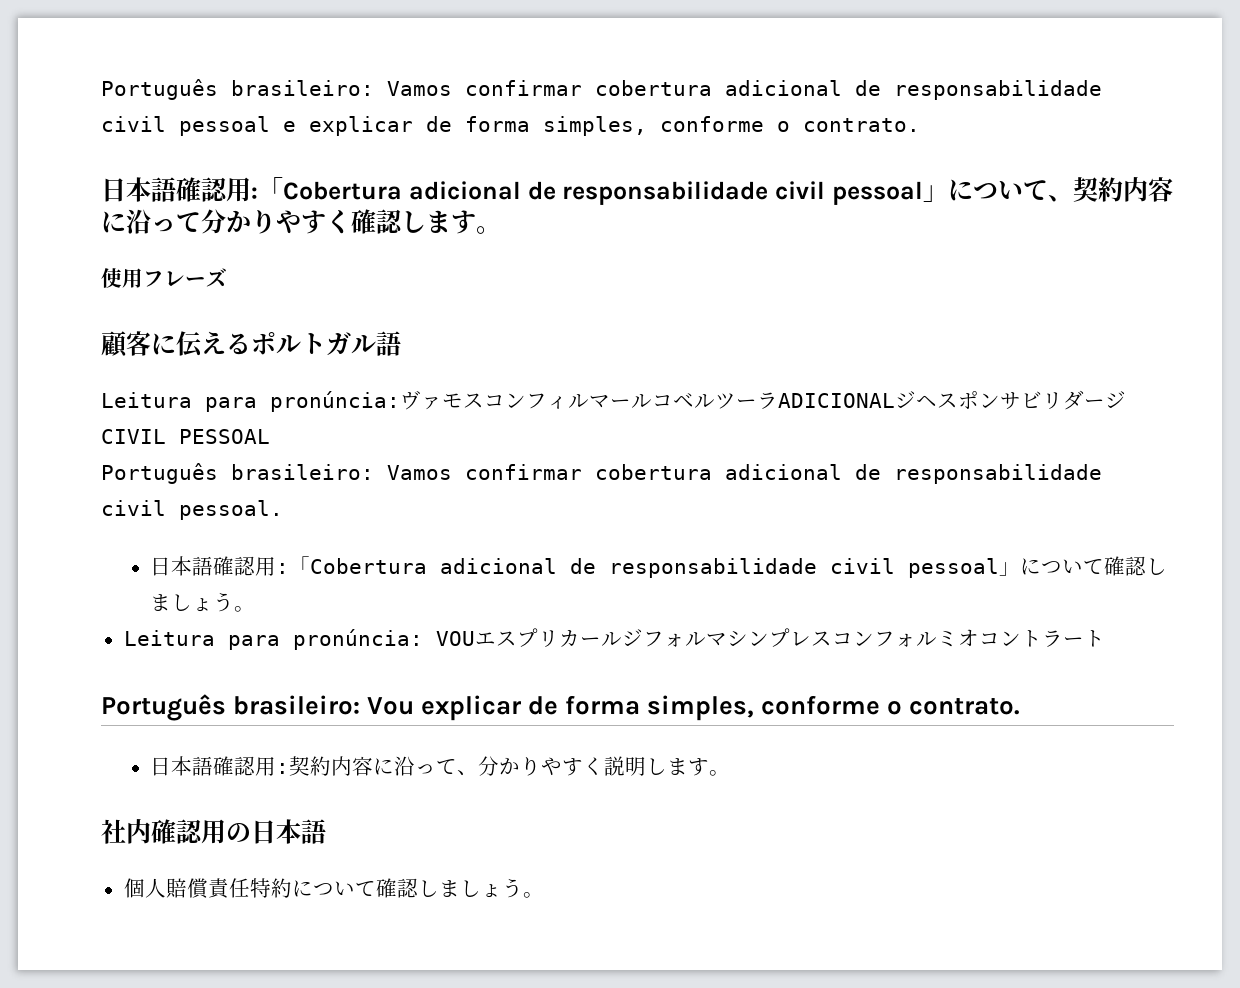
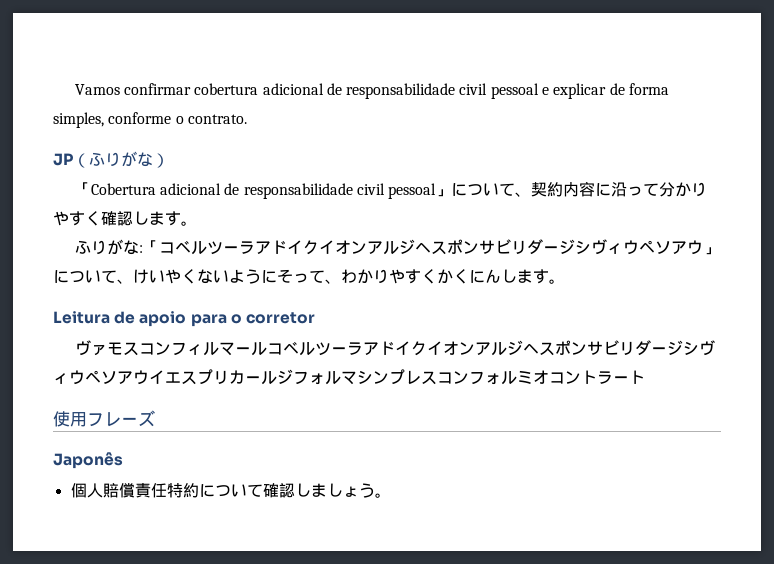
- Português brasileiro: Vamos confirmar cobertura adicional de responsabilidade civil pessoal e explicar de forma simples, conforme o contrato.
+ Vamos confirmar cobertura adicional de responsabilidade civil pessoal e explicar de forma simples, conforme o contrato.
- 日本語確認用:「Cobertura adicional de responsabilidade civil pessoal」について、契約内容に沿って分かりやすく確認します。
+ JP（ふりがな）
+ 「Cobertura adicional de responsabilidade civil pessoal」について、契約内容に沿って分かりやすく確認します。
- 使用フレーズ
- 顧客に伝えるポルトガル語
- Leitura para pronúncia:ヴァモスコンフィルマールコベルツーラADICIONALジヘスポンサビリダージCIVIL PESSOAL
- Português brasileiro: Vamos confirmar cobertura adicional de responsabilidade civil pessoal.
- 日本語確認用:「Cobertura adicional de responsabilidade civil pessoal」について確認しましょう。
- Leitura para pronúncia: VOUエスプリカールジフォルマシンプレスコンフォルミオコントラート
+ ふりがな:「コベルツーラアドイクイオンアルジヘスポンサビリダージシヴィウペソアウ」について、けいやくないようにそって、わかりやすくかくにんします。
+ Leitura de apoio para o corretor
+ ヴァモスコンフィルマールコベルツーラアドイクイオンアルジヘスポンサビリダージシヴィウペソアウイエスプリカールジフォルマシンプレスコンフォルミオコントラート
- Português brasileiro: Vou explicar de forma simples, conforme o contrato.
- 日本語確認用:契約内容に沿って、分かりやすく説明します。
- 社内確認用の日本語
+ 使用フレーズ
+ Japonês

